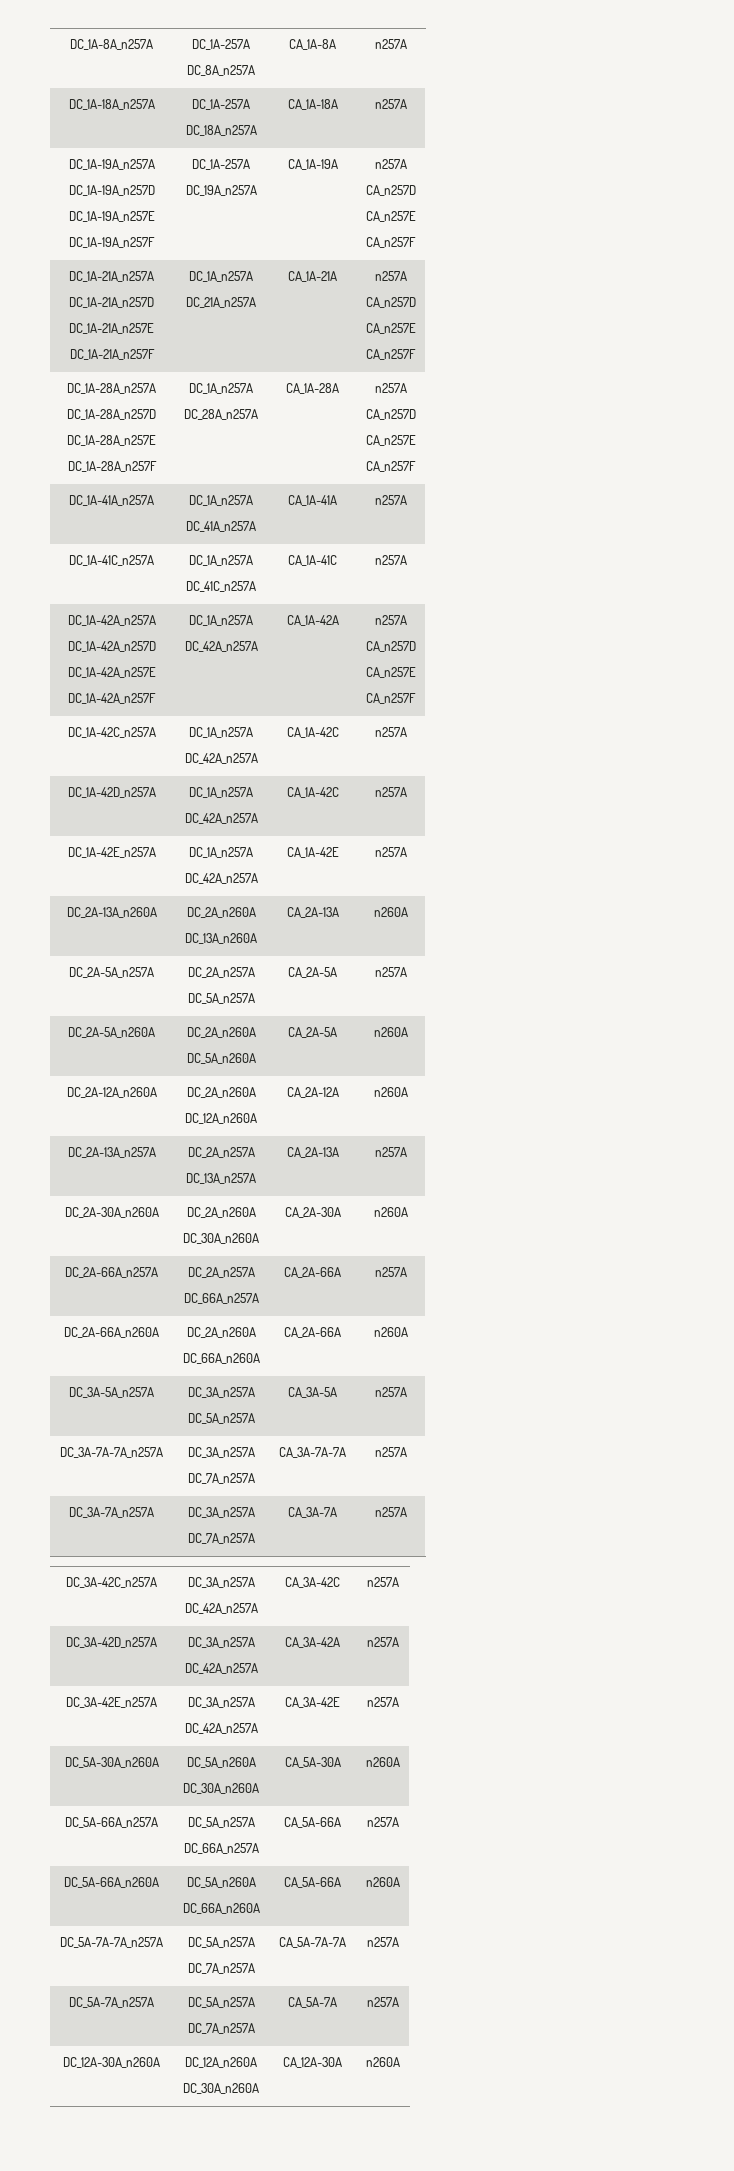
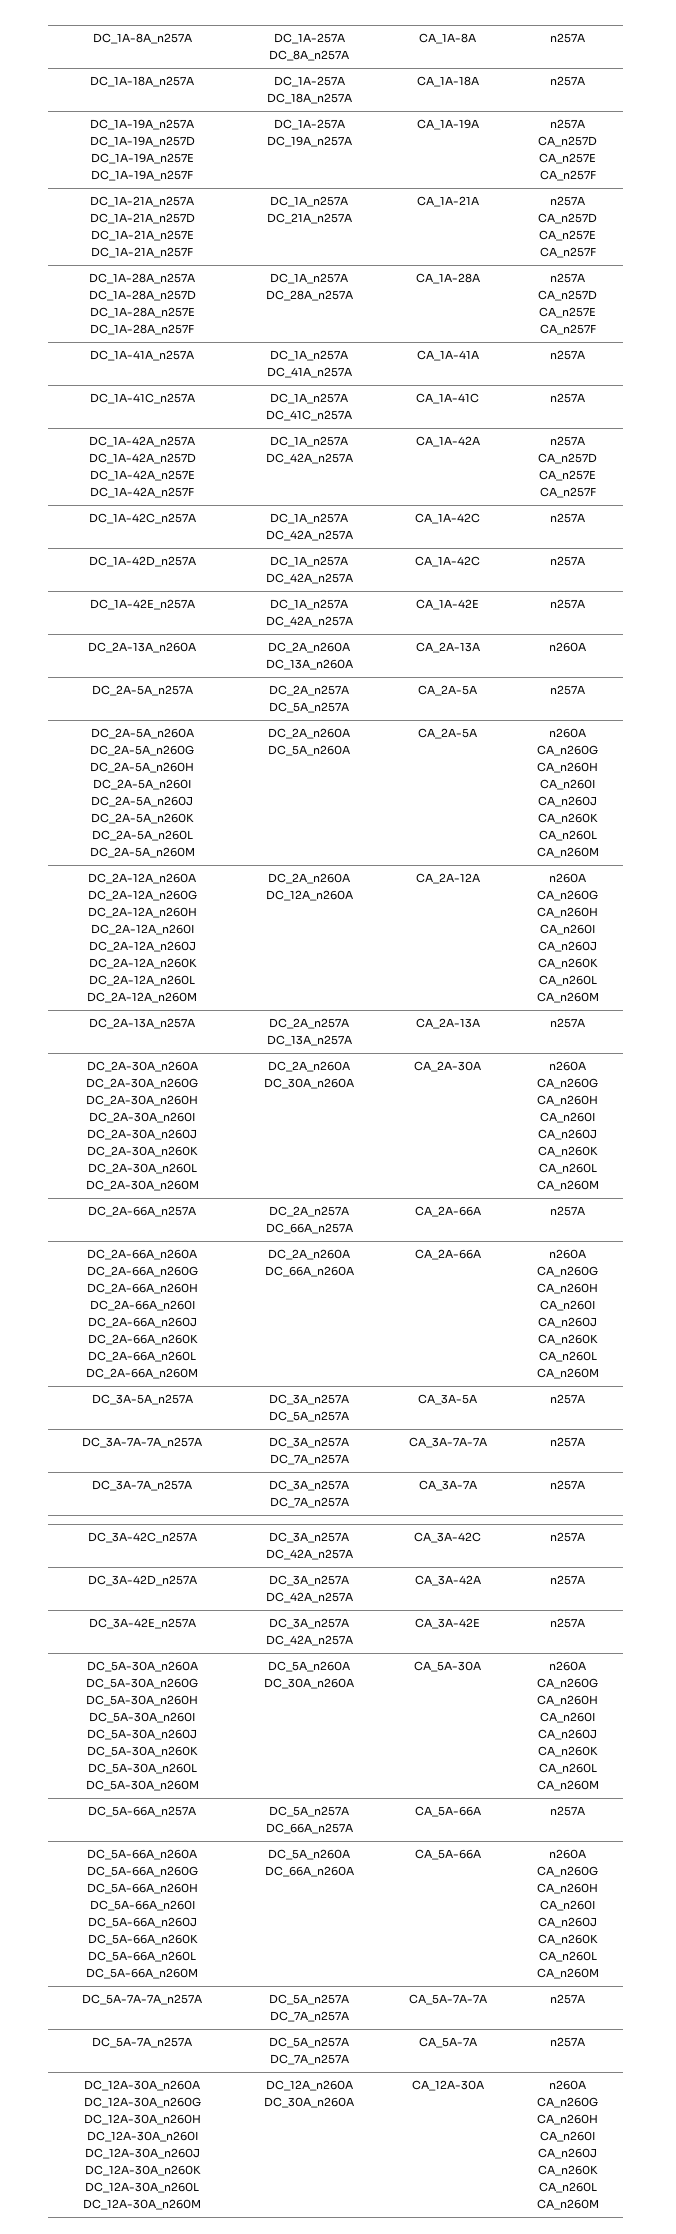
- DC_2A-5A_n260A | DC_2A_n260A
+ DC_2A-5A_n260A
+ DC_2A-5A_n260G
+ DC_2A-5A_n260H
+ DC_2A-5A_n260I
+ DC_2A-5A_n260J
+ DC_2A-5A_n260K
+ DC_2A-5A_n260L
+ DC_2A-5A_n260M | DC_2A_n260A
  DC_5A_n260A | CA_2A-5A | n260A
- DC_2A-12A_n260A | DC_2A_n260A
+ CA_n260G
+ CA_n260H
+ CA_n260I
+ CA_n260J
+ CA_n260K
+ CA_n260L
+ CA_n260M
+ DC_2A-12A_n260A
+ DC_2A-12A_n260G
+ DC_2A-12A_n260H
+ DC_2A-12A_n260I
+ DC_2A-12A_n260J
+ DC_2A-12A_n260K
+ DC_2A-12A_n260L
+ DC_2A-12A_n260M | DC_2A_n260A
  DC_12A_n260A | CA_2A-12A | n260A
+ CA_n260G
+ CA_n260H
+ CA_n260I
+ CA_n260J
+ CA_n260K
+ CA_n260L
+ CA_n260M
- DC_2A-30A_n260A | DC_2A_n260A
+ DC_2A-30A_n260A
+ DC_2A-30A_n260G
+ DC_2A-30A_n260H
+ DC_2A-30A_n260I
+ DC_2A-30A_n260J
+ DC_2A-30A_n260K
+ DC_2A-30A_n260L
+ DC_2A-30A_n260M | DC_2A_n260A
  DC_30A_n260A | CA_2A-30A | n260A
+ CA_n260G
+ CA_n260H
+ CA_n260I
+ CA_n260J
+ CA_n260K
+ CA_n260L
+ CA_n260M
- DC_2A-66A_n260A | DC_2A_n260A
+ DC_2A-66A_n260A
+ DC_2A-66A_n260G
+ DC_2A-66A_n260H
+ DC_2A-66A_n260I
+ DC_2A-66A_n260J
+ DC_2A-66A_n260K
+ DC_2A-66A_n260L
+ DC_2A-66A_n260M | DC_2A_n260A
  DC_66A_n260A | CA_2A-66A | n260A
+ CA_n260G
+ CA_n260H
+ CA_n260I
+ CA_n260J
+ CA_n260K
+ CA_n260L
+ CA_n260M
- DC_5A-30A_n260A | DC_5A_n260A
+ DC_5A-30A_n260A
+ DC_5A-30A_n260G
+ DC_5A-30A_n260H
+ DC_5A-30A_n260I
+ DC_5A-30A_n260J
+ DC_5A-30A_n260K
+ DC_5A-30A_n260L
+ DC_5A-30A_n260M | DC_5A_n260A
  DC_30A_n260A | CA_5A-30A | n260A
+ CA_n260G
+ CA_n260H
+ CA_n260I
+ CA_n260J
+ CA_n260K
+ CA_n260L
+ CA_n260M
- DC_5A-66A_n260A | DC_5A_n260A
+ DC_5A-66A_n260A
+ DC_5A-66A_n260G
+ DC_5A-66A_n260H
+ DC_5A-66A_n260I
+ DC_5A-66A_n260J
+ DC_5A-66A_n260K
+ DC_5A-66A_n260L
+ DC_5A-66A_n260M | DC_5A_n260A
  DC_66A_n260A | CA_5A-66A | n260A
+ CA_n260G
+ CA_n260H
+ CA_n260I
+ CA_n260J
+ CA_n260K
+ CA_n260L
+ CA_n260M
- DC_12A-30A_n260A | DC_12A_n260A
+ DC_12A-30A_n260A
+ DC_12A-30A_n260G
+ DC_12A-30A_n260H
+ DC_12A-30A_n260I
+ DC_12A-30A_n260J
+ DC_12A-30A_n260K
+ DC_12A-30A_n260L
+ DC_12A-30A_n260M | DC_12A_n260A
  DC_30A_n260A | CA_12A-30A | n260A
+ CA_n260G
+ CA_n260H
+ CA_n260I
+ CA_n260J
+ CA_n260K
+ CA_n260L
+ CA_n260M

